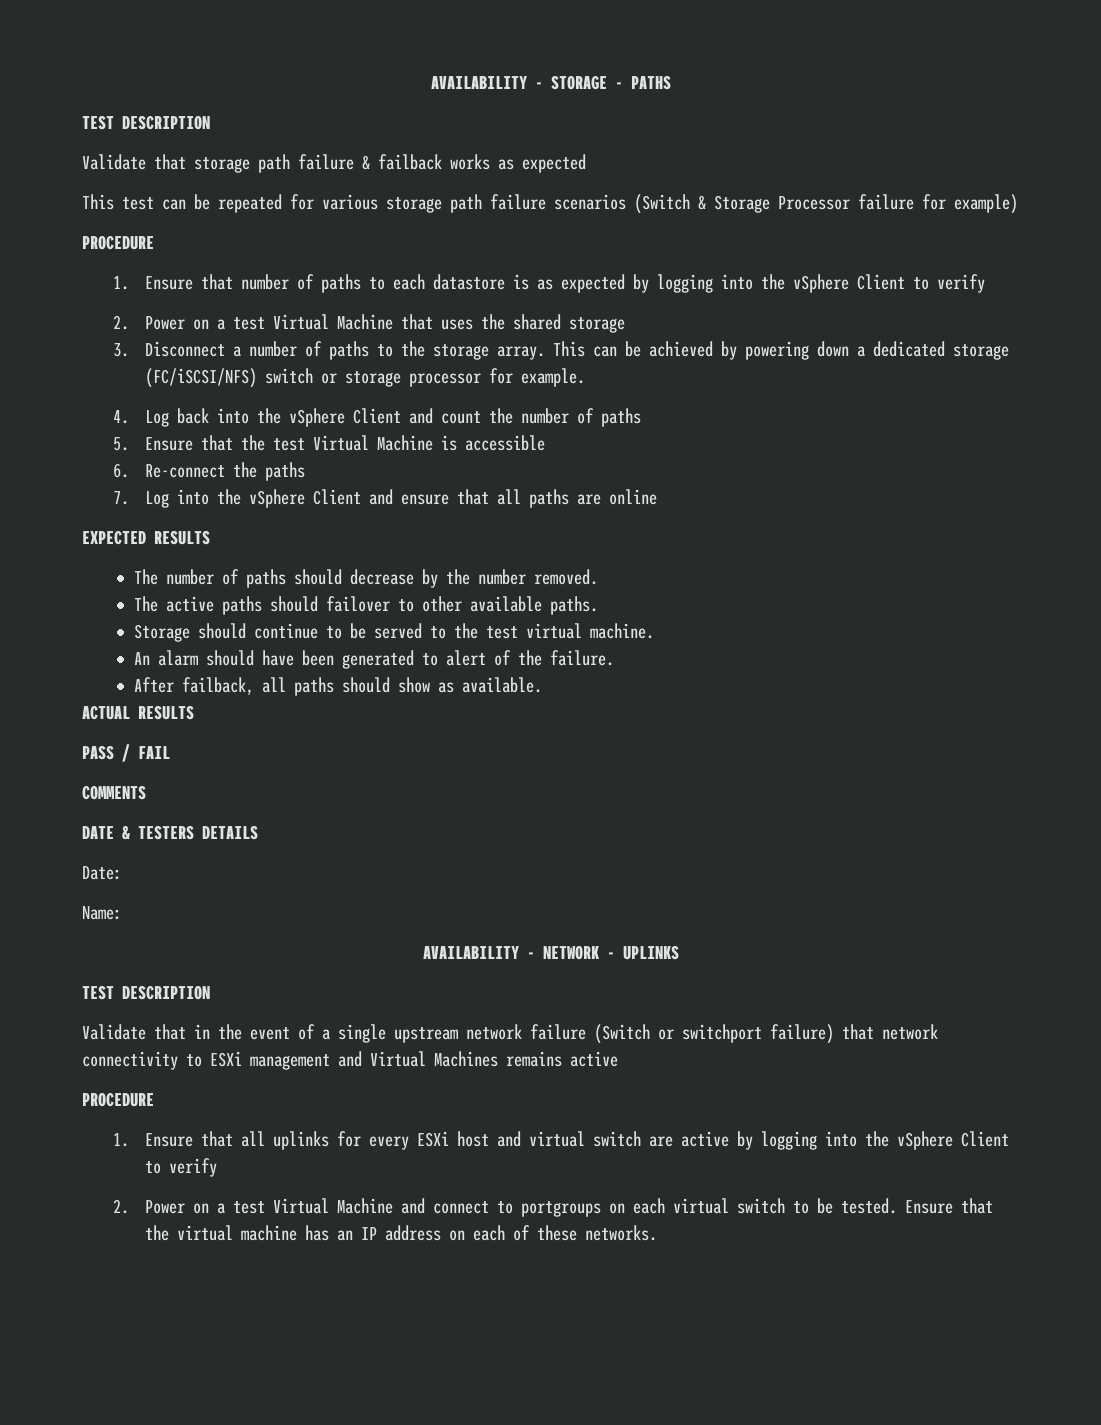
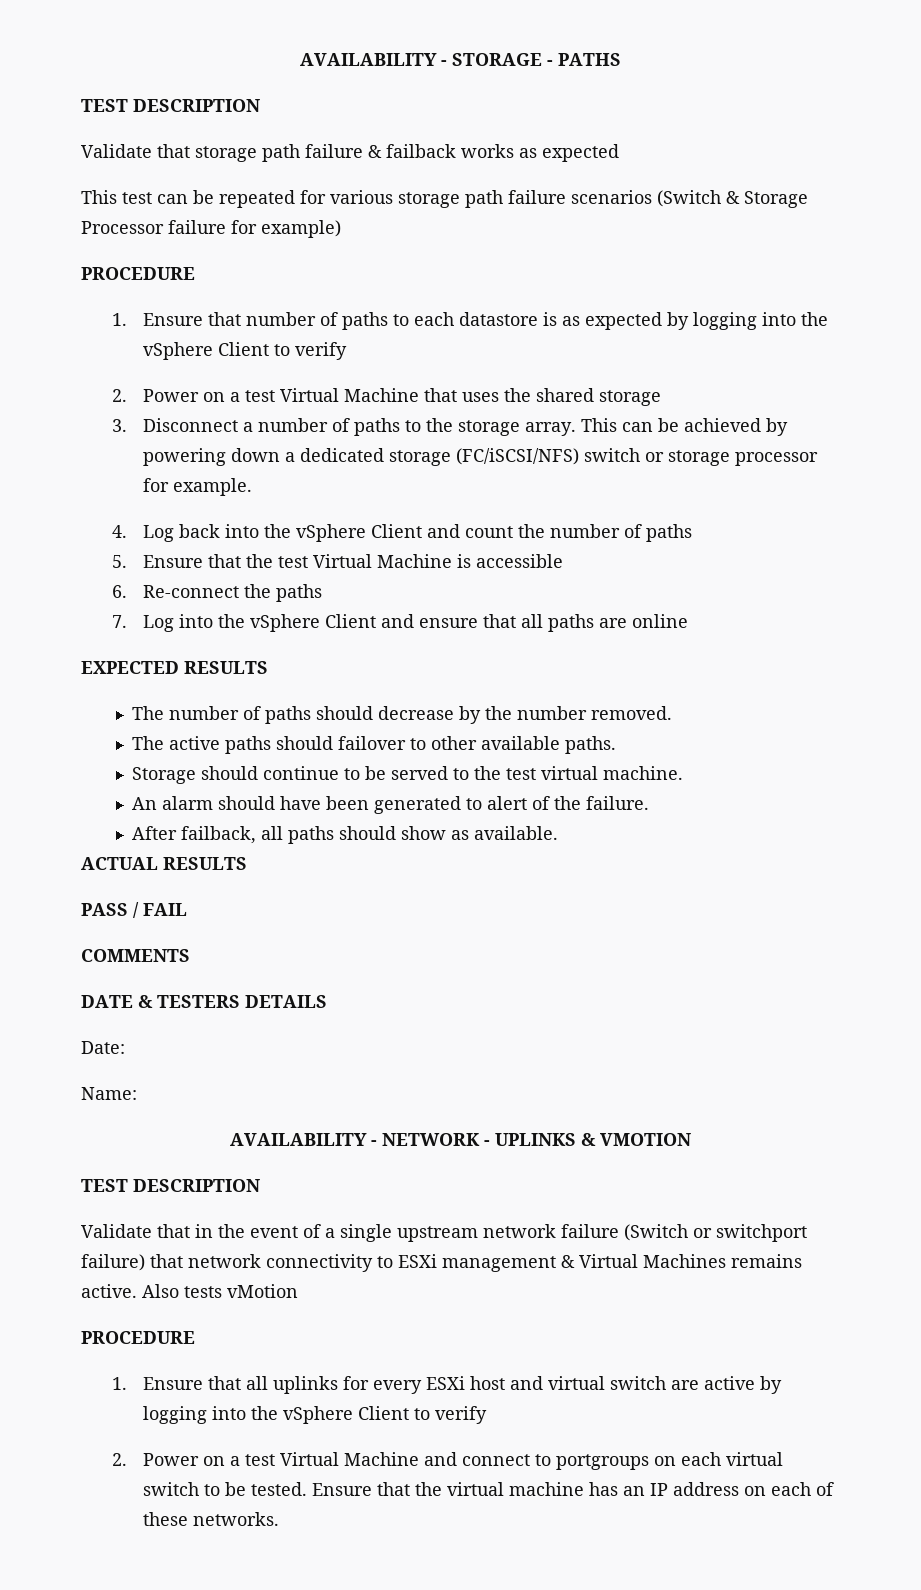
- AVAILABILITY - NETWORK - UPLINKS
+ AVAILABILITY - NETWORK - UPLINKS & VMOTION
- Validate that in the event of a single upstream network failure (Switch or switchport failure) that network connectivity to ESXi management and Virtual Machines remains active
+ Validate that in the event of a single upstream network failure (Switch or switchport failure) that network connectivity to ESXi management & Virtual Machines remains active. Also tests vMotion

